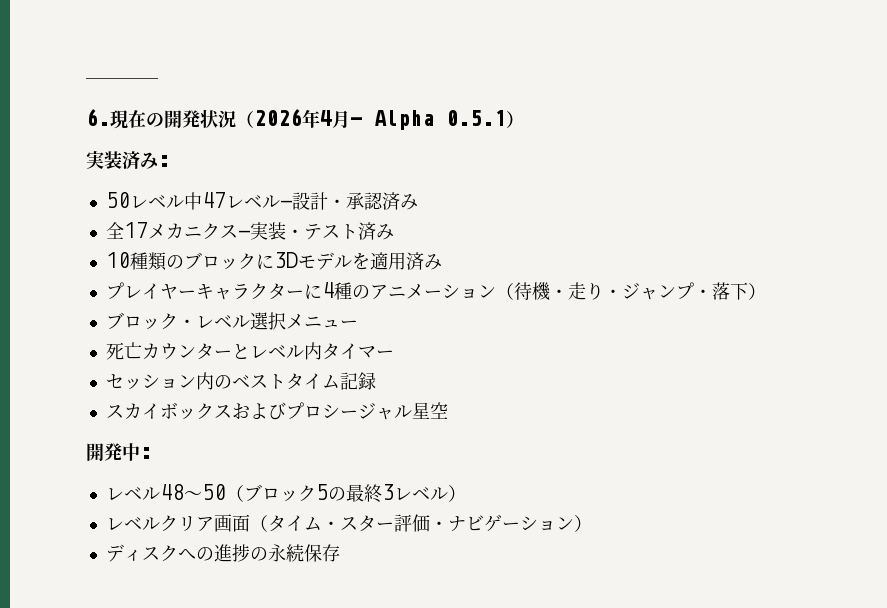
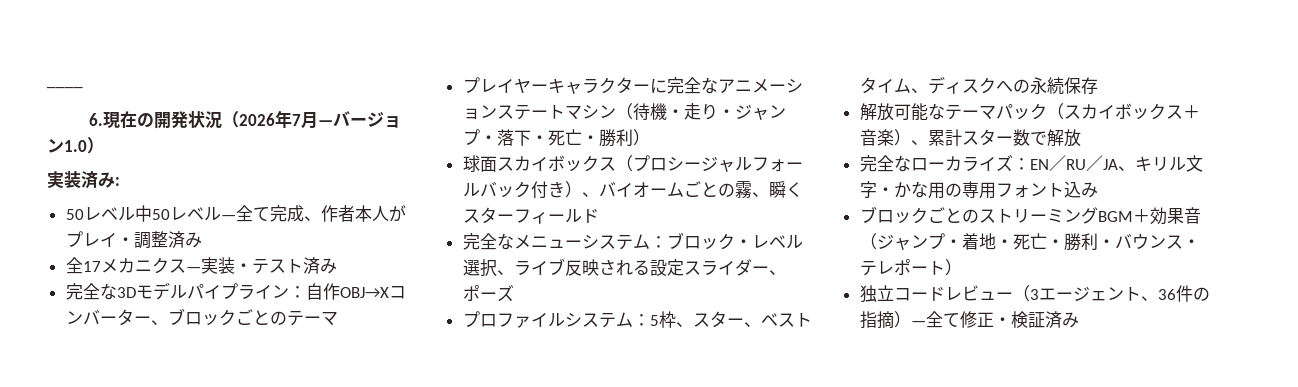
- 6.現在の開発状況（2026年4月— Alpha 0.5.1）
+ 6.現在の開発状況（2026年7月—バージョン1.0）
- 50レベル中47レベル—設計・承認済み
+ 50レベル中50レベル—全て完成、作者本人がプレイ・調整済み
- 10種類のブロックに3Dモデルを適用済み
+ 完全な3Dモデルパイプライン：自作OBJ→Xコンバーター、ブロックごとのテーマ
- プレイヤーキャラクターに4種のアニメーション（待機・走り・ジャンプ・落下）
- ブロック・レベル選択メニュー
- 死亡カウンターとレベル内タイマー
- セッション内のベストタイム記録
- スカイボックスおよびプロシージャル星空
- 開発中:
- レベル48〜50（ブロック5の最終3レベル）
- レベルクリア画面（タイム・スター評価・ナビゲーション）
- ディスクへの進捗の永続保存
+ プレイヤーキャラクターに完全なアニメーションステートマシン（待機・走り・ジャンプ・落下・死亡・勝利）
+ 球面スカイボックス（プロシージャルフォールバック付き）、バイオームごとの霧、瞬くスターフィールド
+ 完全なメニューシステム：ブロック・レベル選択、ライブ反映される設定スライダー、ポーズ
+ プロファイルシステム：5枠、スター、ベストタイム、ディスクへの永続保存
+ 解放可能なテーマパック（スカイボックス＋音楽）、累計スター数で解放
+ 完全なローカライズ：EN／RU／JA、キリル文字・かな用の専用フォント込み
+ ブロックごとのストリーミングBGM＋効果音（ジャンプ・着地・死亡・勝利・バウンス・テレポート）
+ 独立コードレビュー（3エージェント、36件の指摘）—全て修正・検証済み

